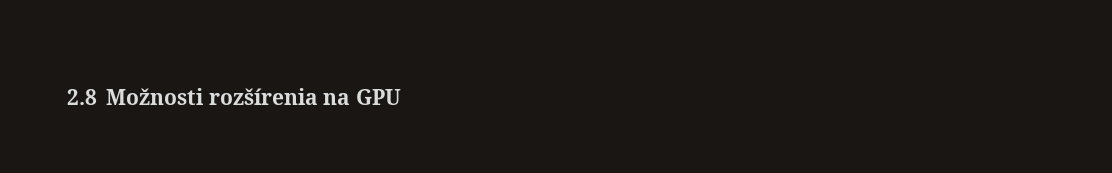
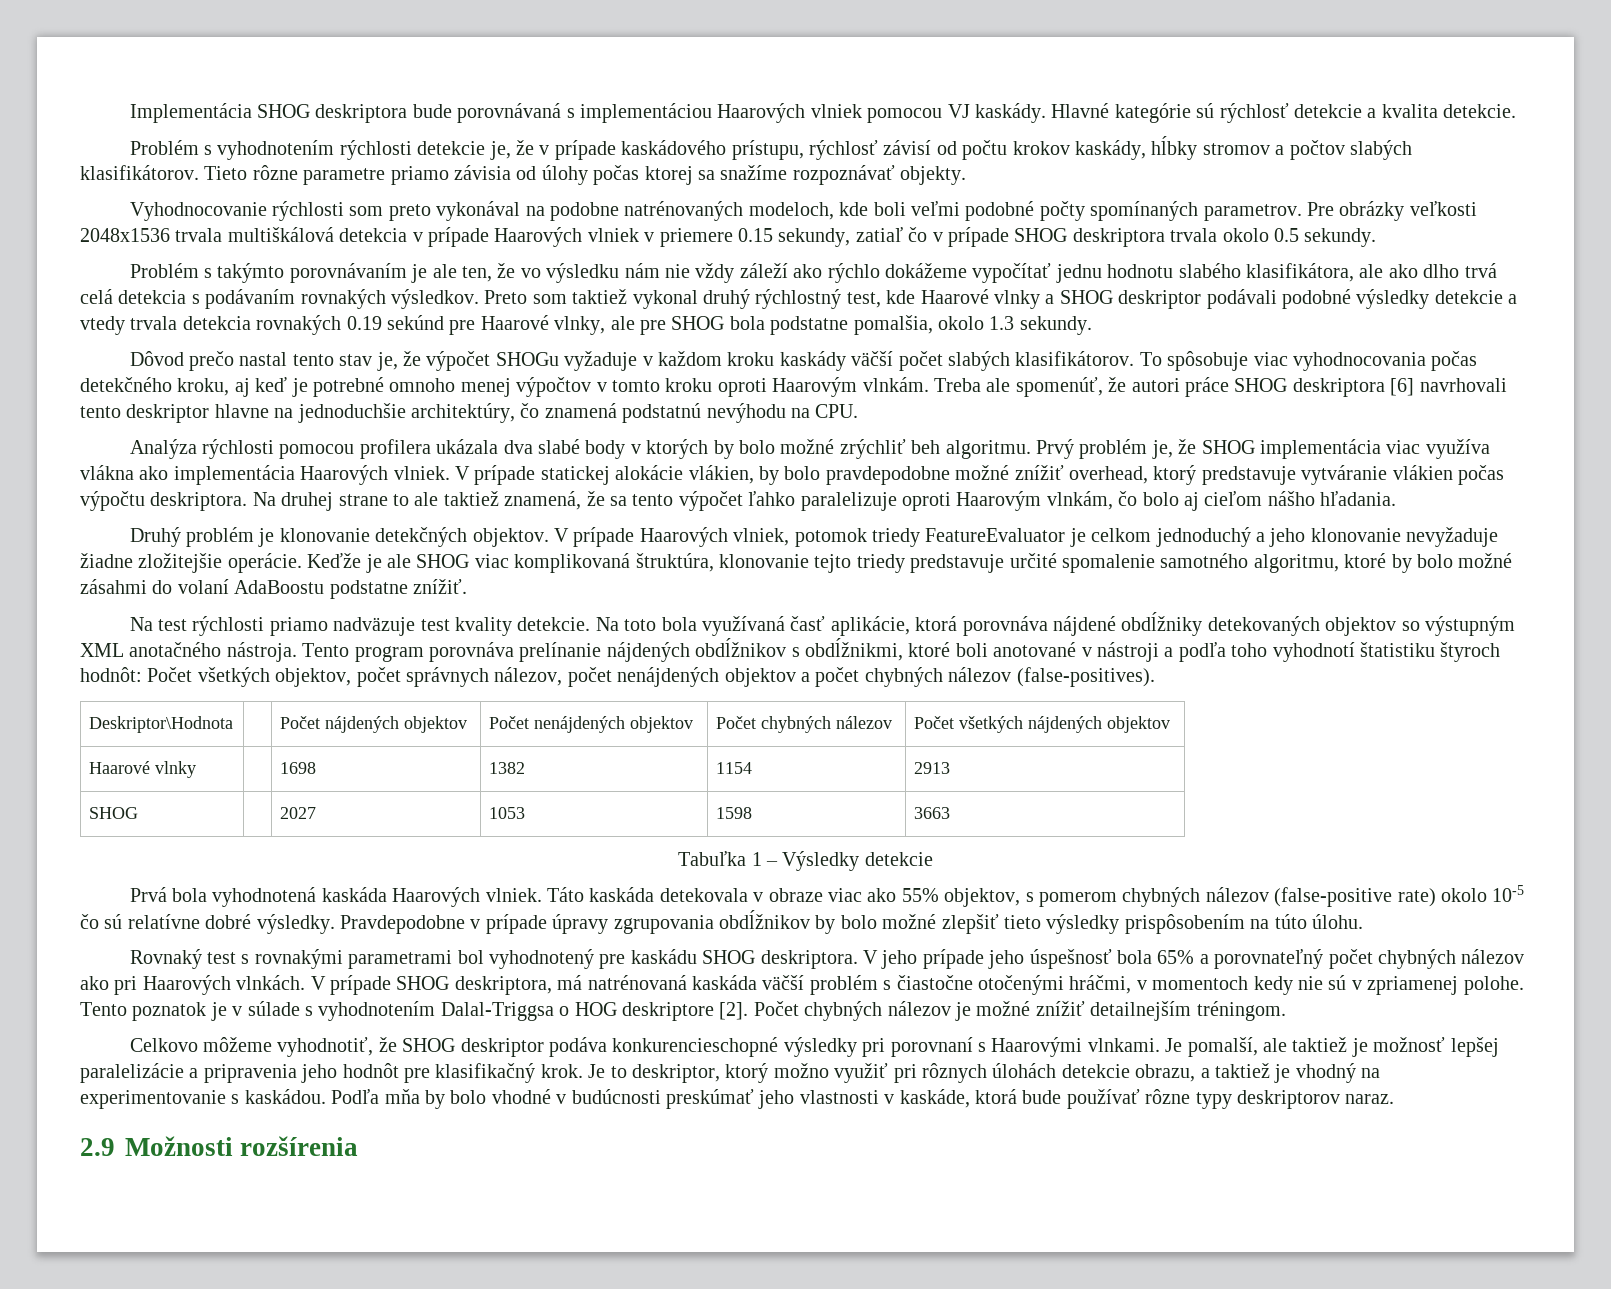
- 2.8 Možnosti rozšírenia na GPU
+ Implementácia SHOG deskriptora bude porovnávaná s implementáciou Haarových vlniek pomocou VJ kaskády. Hlavné kategórie sú rýchlosť detekcie a kvalita detekcie.
+ Problém s vyhodnotením rýchlosti detekcie je, že v prípade kaskádového prístupu, rýchlosť závisí od počtu krokov kaskády, hĺbky stromov a počtov slabých klasifikátorov. Tieto rôzne parametre priamo závisia od úlohy počas ktorej sa snažíme rozpoznávať objekty.
+ Vyhodnocovanie rýchlosti som preto vykonával na podobne natrénovaných modeloch, kde boli veľmi podobné počty spomínaných parametrov. Pre obrázky veľkosti 2048x1536 trvala multiškálová detekcia v prípade Haarových vlniek v priemere 0.15 sekundy, zatiaľ čo v prípade SHOG deskriptora trvala okolo 0.5 sekundy.
+ Problém s takýmto porovnávaním je ale ten, že vo výsledku nám nie vždy záleží ako rýchlo dokážeme vypočítať jednu hodnotu slabého klasifikátora, ale ako dlho trvá celá detekcia s podávaním rovnakých výsledkov. Preto som taktiež vykonal druhý rýchlostný test, kde Haarové vlnky a SHOG deskriptor podávali podobné výsledky detekcie a vtedy trvala detekcia rovnakých 0.19 sekúnd pre Haarové vlnky, ale pre SHOG bola podstatne pomalšia, okolo 1.3 sekundy.
+ Dôvod prečo nastal tento stav je, že výpočet SHOGu vyžaduje v každom kroku kaskády väčší počet slabých klasifikátorov. To spôsobuje viac vyhodnocovania počas detekčného kroku, aj keď je potrebné omnoho menej výpočtov v tomto kroku oproti Haarovým vlnkám. Treba ale spomenúť, že autori práce SHOG deskriptora [6] navrhovali tento deskriptor hlavne na jednoduchšie architektúry, čo znamená podstatnú nevýhodu na CPU.
+ Analýza rýchlosti pomocou profilera ukázala dva slabé body v ktorých by bolo možné zrýchliť beh algoritmu. Prvý problém je, že SHOG implementácia viac využíva vlákna ako implementácia Haarových vlniek. V prípade statickej alokácie vlákien, by bolo pravdepodobne možné znížiť overhead, ktorý predstavuje vytváranie vlákien počas výpočtu deskriptora. Na druhej strane to ale taktiež znamená, že sa tento výpočet ľahko paralelizuje oproti Haarovým vlnkám, čo bolo aj cieľom nášho hľadania.
+ Druhý problém je klonovanie detekčných objektov. V prípade Haarových vlniek, potomok triedy FeatureEvaluator je celkom jednoduchý a jeho klonovanie nevyžaduje žiadne zložitejšie operácie. Keďže je ale SHOG viac komplikovaná štruktúra, klonovanie tejto triedy predstavuje určité spomalenie samotného algoritmu, ktoré by bolo možné zásahmi do volaní AdaBoostu podstatne znížiť.
+ Na test rýchlosti priamo nadväzuje test kvality detekcie. Na toto bola využívaná časť aplikácie, ktorá porovnáva nájdené obdĺžniky detekovaných objektov so výstupným XML anotačného nástroja. Tento program porovnáva prelínanie nájdených obdĺžnikov s obdĺžnikmi, ktoré boli anotované v nástroji a podľa toho vyhodnotí štatistiku štyroch hodnôt: Počet všetkých objektov, počet správnych nálezov, počet nenájdených objektov a počet chybných nálezov (false-positives).
+ Deskriptor\Hodnota | | Počet nájdených objektov | Počet nenájdených objektov | Počet chybných nálezov | Počet všetkých nájdených objektov
+ Haarové vlnky | | 1698 | 1382 | 1154 | 2913
+ SHOG | | 2027 | 1053 | 1598 | 3663
+ Tabuľka 1 – Výsledky detekcie
+ Prvá bola vyhodnotená kaskáda Haarových vlniek. Táto kaskáda detekovala v obraze viac ako 55% objektov, s pomerom chybných nálezov (false-positive rate) okolo 10-5 čo sú relatívne dobré výsledky. Pravdepodobne v prípade úpravy zgrupovania obdĺžnikov by bolo možné zlepšiť tieto výsledky prispôsobením na túto úlohu.
+ Rovnaký test s rovnakými parametrami bol vyhodnotený pre kaskádu SHOG deskriptora. V jeho prípade jeho úspešnosť bola 65% a porovnateľný počet chybných nálezov ako pri Haarových vlnkách. V prípade SHOG deskriptora, má natrénovaná kaskáda väčší problém s čiastočne otočenými hráčmi, v momentoch kedy nie sú v zpriamenej polohe. Tento poznatok je v súlade s vyhodnotením Dalal-Triggsa o HOG deskriptore [2]. Počet chybných nálezov je možné znížiť detailnejším tréningom.
+ Celkovo môžeme vyhodnotiť, že SHOG deskriptor podáva konkurencieschopné výsledky pri porovnaní s Haarovými vlnkami. Je pomalší, ale taktiež je možnosť lepšej paralelizácie a pripravenia jeho hodnôt pre klasifikačný krok. Je to deskriptor, ktorý možno využiť pri rôznych úlohách detekcie obrazu, a taktiež je vhodný na experimentovanie s kaskádou. Podľa mňa by bolo vhodné v budúcnosti preskúmať jeho vlastnosti v kaskáde, ktorá bude používať rôzne typy deskriptorov naraz.
+ 2.9 Možnosti rozšírenia

